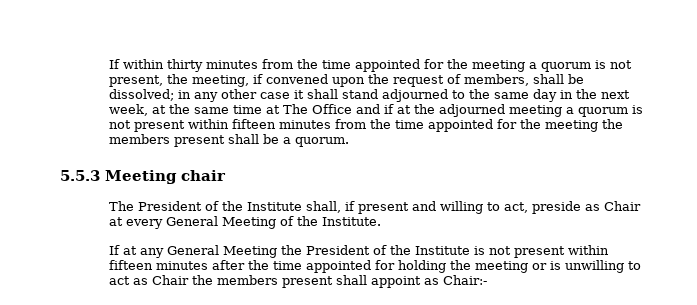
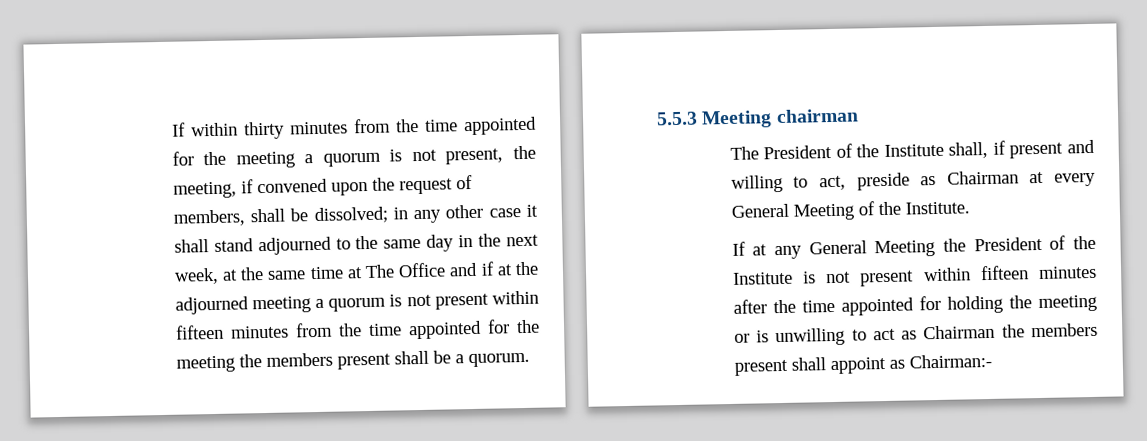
- 5.5.3 Meeting chair
+ 5.5.3 Meeting chairman
- The President of the Institute shall, if present and willing to act, preside as Chair at every General Meeting of the Institute.
+ The President of the Institute shall, if present and willing to act, preside as Chairman at every General Meeting of the Institute.
- If at any General Meeting the President of the Institute is not present within fifteen minutes after the time appointed for holding the meeting or is unwilling to act as Chair the members present shall appoint as Chair:-
+ If at any General Meeting the President of the Institute is not present within fifteen minutes after the time appointed for holding the meeting or is unwilling to act as Chairman the members present shall appoint as Chairman:-

